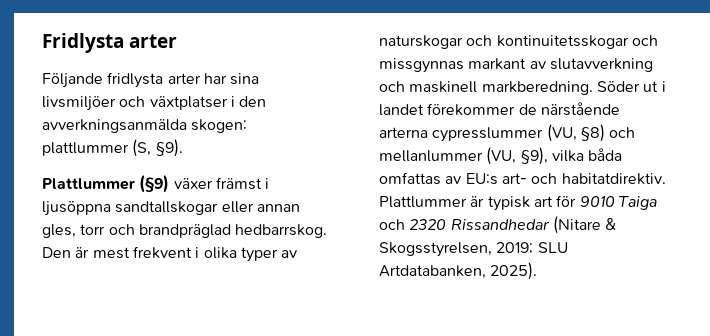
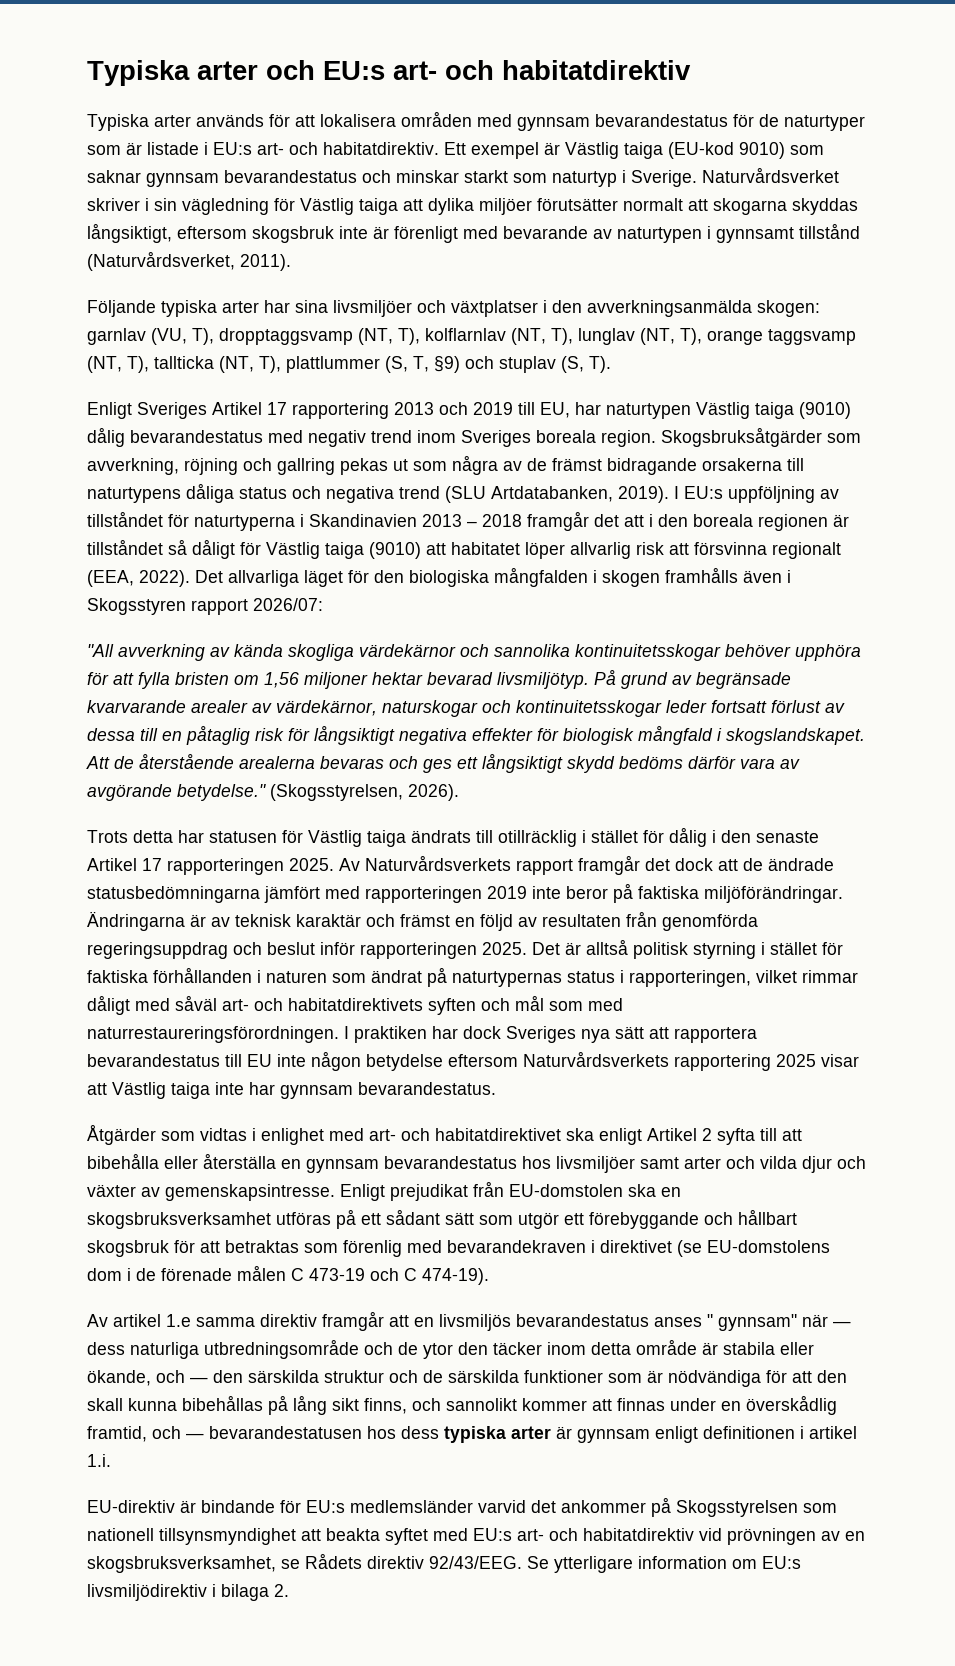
- Fridlysta arter
+ Typiska arter och EU:s art- och habitatdirektiv
+ Typiska arter används för att lokalisera områden med gynnsam bevarandestatus för de naturtyper som är listade i EU:s art- och habitatdirektiv. Ett exempel är Västlig taiga (EU-kod 9010) som saknar gynnsam bevarandestatus och minskar starkt som naturtyp i Sverige. Naturvårdsverket skriver i sin vägledning för Västlig taiga att dylika miljöer förutsätter normalt att skogarna skyddas långsiktigt, eftersom skogsbruk inte är förenligt med bevarande av naturtypen i gynnsamt tillstånd (Naturvårdsverket, 2011).
- Följande fridlysta arter har sina livsmiljöer och växtplatser i den avverkningsanmälda skogen: plattlummer (S, §9).
- Plattlummer (§9) växer främst i ljusöppna sandtallskogar eller annan gles, torr och brandpräglad hedbarrskog. Den är mest frekvent i olika typer av naturskogar och kontinuitetsskogar och missgynnas markant av slutavverkning och maskinell markberedning. Söder ut i landet förekommer de närstående arterna cypresslummer (VU, §8) och mellanlummer (VU, §9), vilka båda omfattas av EU:s art- och habitatdirektiv. Plattlummer är typisk art för 9010 Taiga och 2320 Rissandhedar (Nitare & Skogsstyrelsen, 2019; SLU Artdatabanken, 2025).
+ Följande typiska arter har sina livsmiljöer och växtplatser i den avverkningsanmälda skogen: garnlav (VU, T), dropptaggsvamp (NT, T), kolflarnlav (NT, T), lunglav (NT, T), orange taggsvamp (NT, T), tallticka (NT, T), plattlummer (S, T, §9) och stuplav (S, T).
+ Enligt Sveriges Artikel 17 rapportering 2013 och 2019 till EU, har naturtypen Västlig taiga (9010) dålig bevarandestatus med negativ trend inom Sveriges boreala region. Skogsbruksåtgärder som avverkning, röjning och gallring pekas ut som några av de främst bidragande orsakerna till naturtypens dåliga status och negativa trend (SLU Artdatabanken, 2019). I EU:s uppföljning av tillståndet för naturtyperna i Skandinavien 2013 – 2018 framgår det att i den boreala regionen är tillståndet så dåligt för Västlig taiga (9010) att habitatet löper allvarlig risk att försvinna regionalt (EEA, 2022). Det allvarliga läget för den biologiska mångfalden i skogen framhålls även i Skogsstyren rapport 2026/07:
+ "All avverkning av kända skogliga värdekärnor och sannolika kontinuitetsskogar behöver upphöra för att fylla bristen om 1,56 miljoner hektar bevarad livsmiljötyp. På grund av begränsade kvarvarande arealer av värdekärnor, naturskogar och kontinuitetsskogar leder fortsatt förlust av dessa till en påtaglig risk för långsiktigt negativa effekter för biologisk mångfald i skogslandskapet. Att de återstående arealerna bevaras och ges ett långsiktigt skydd bedöms därför vara av avgörande betydelse." (Skogsstyrelsen, 2026).
+ Trots detta har statusen för Västlig taiga ändrats till otillräcklig i stället för dålig i den senaste Artikel 17 rapporteringen 2025. Av Naturvårdsverkets rapport framgår det dock att de ändrade statusbedömningarna jämfört med rapporteringen 2019 inte beror på faktiska miljöförändringar. Ändringarna är av teknisk karaktär och främst en följd av resultaten från genomförda regeringsuppdrag och beslut inför rapporteringen 2025. Det är alltså politisk styrning i stället för faktiska förhållanden i naturen som ändrat på naturtypernas status i rapporteringen, vilket rimmar dåligt med såväl art- och habitatdirektivets syften och mål som med naturrestaureringsförordningen. I praktiken har dock Sveriges nya sätt att rapportera bevarandestatus till EU inte någon betydelse eftersom Naturvårdsverkets rapportering 2025 visar att Västlig taiga inte har gynnsam bevarandestatus.
+ Åtgärder som vidtas i enlighet med art- och habitatdirektivet ska enligt Artikel 2 syfta till att bibehålla eller återställa en gynnsam bevarandestatus hos livsmiljöer samt arter och vilda djur och växter av gemenskapsintresse. Enligt prejudikat från EU-domstolen ska en skogsbruksverksamhet utföras på ett sådant sätt som utgör ett förebyggande och hållbart skogsbruk för att betraktas som förenlig med bevarandekraven i direktivet (se EU-domstolens dom i de förenade målen C 473-19 och C 474-19).
+ Av artikel 1.e samma direktiv framgår att en livsmiljös bevarandestatus anses " gynnsam" när — dess naturliga utbredningsområde och de ytor den täcker inom detta område är stabila eller ökande, och — den särskilda struktur och de särskilda funktioner som är nödvändiga för att den skall kunna bibehållas på lång sikt finns, och sannolikt kommer att finnas under en överskådlig framtid, och — bevarandestatusen hos dess typiska arter är gynnsam enligt definitionen i artikel 1.i.
+ EU-direktiv är bindande för EU:s medlemsländer varvid det ankommer på Skogsstyrelsen som nationell tillsynsmyndighet att beakta syftet med EU:s art- och habitatdirektiv vid prövningen av en skogsbruksverksamhet, se Rådets direktiv 92/43/EEG. Se ytterligare information om EU:s livsmiljödirektiv i bilaga 2.

